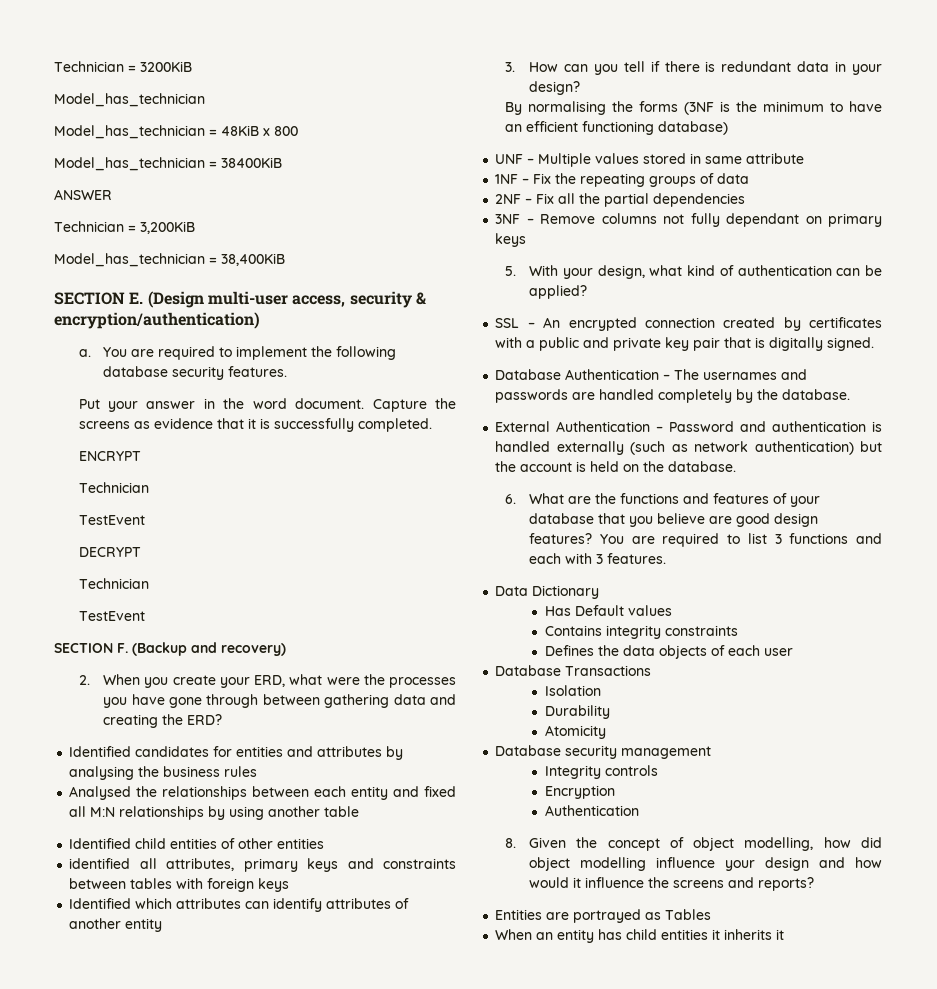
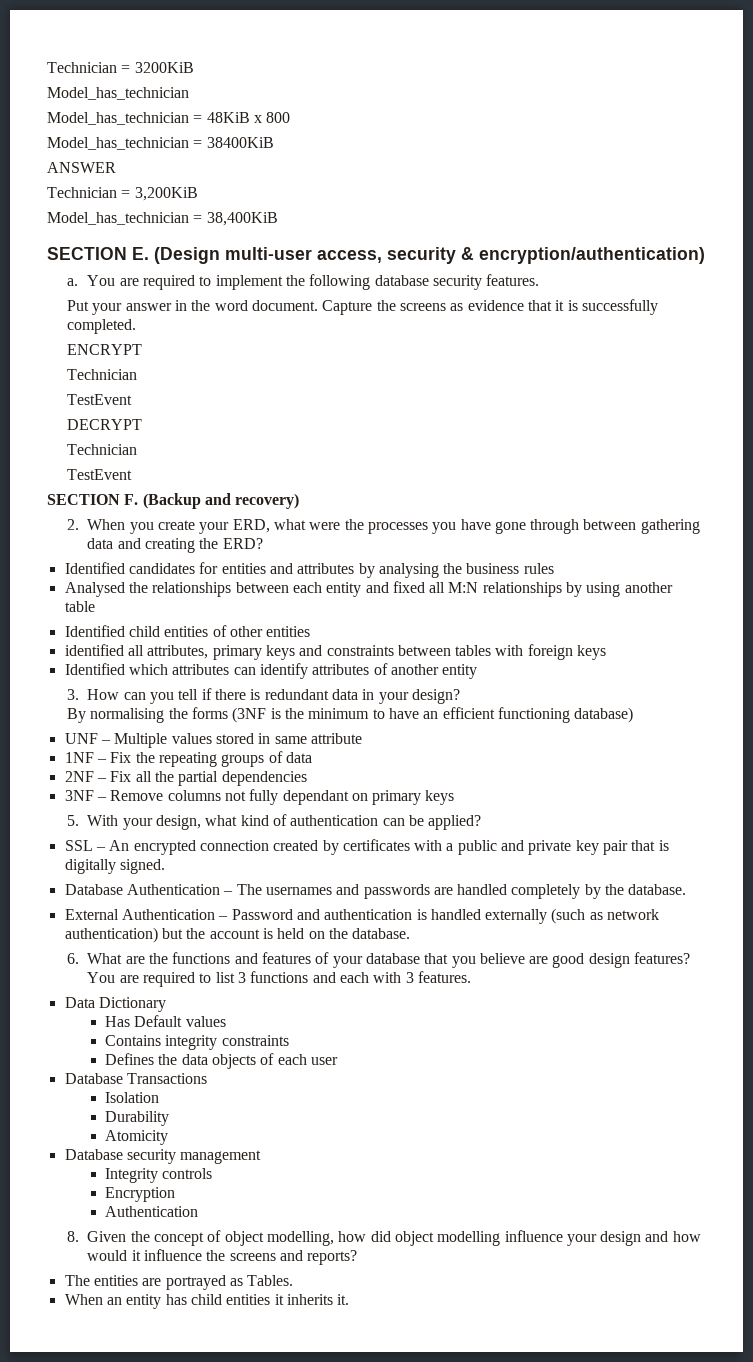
- Entities are portrayed as Tables
+ The entities are portrayed as Tables.
- When an entity has child entities it inherits it
+ When an entity has child entities it inherits it.

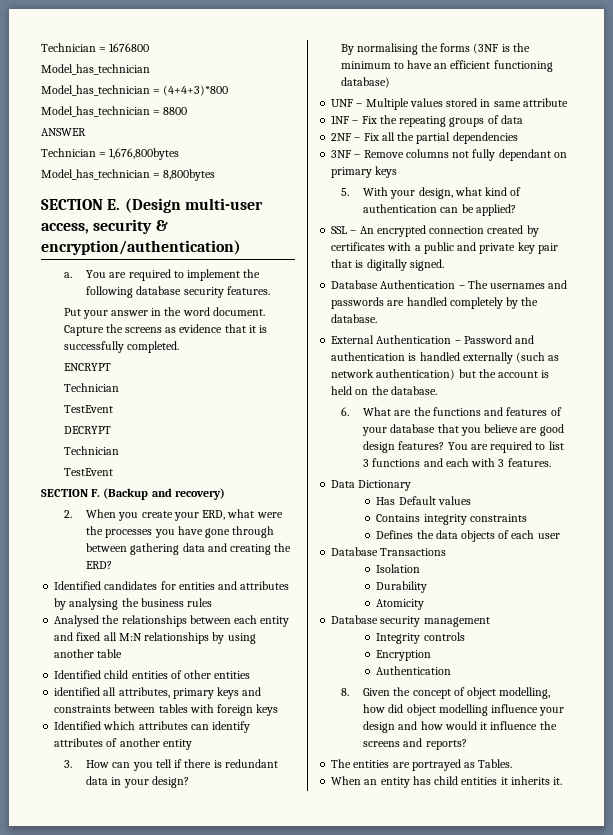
- Technician = 3200KiB
+ Technician = 1676800
- Model_has_technician = 48KiB x 800
- Model_has_technician = 38400KiB
+ Model_has_technician = (4+4+3)*800
+ Model_has_technician = 8800
- Technician = 3,200KiB
- Model_has_technician = 38,400KiB
+ Technician = 1,676,800bytes
+ Model_has_technician = 8,800bytes

